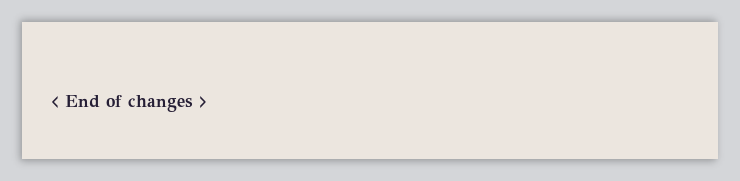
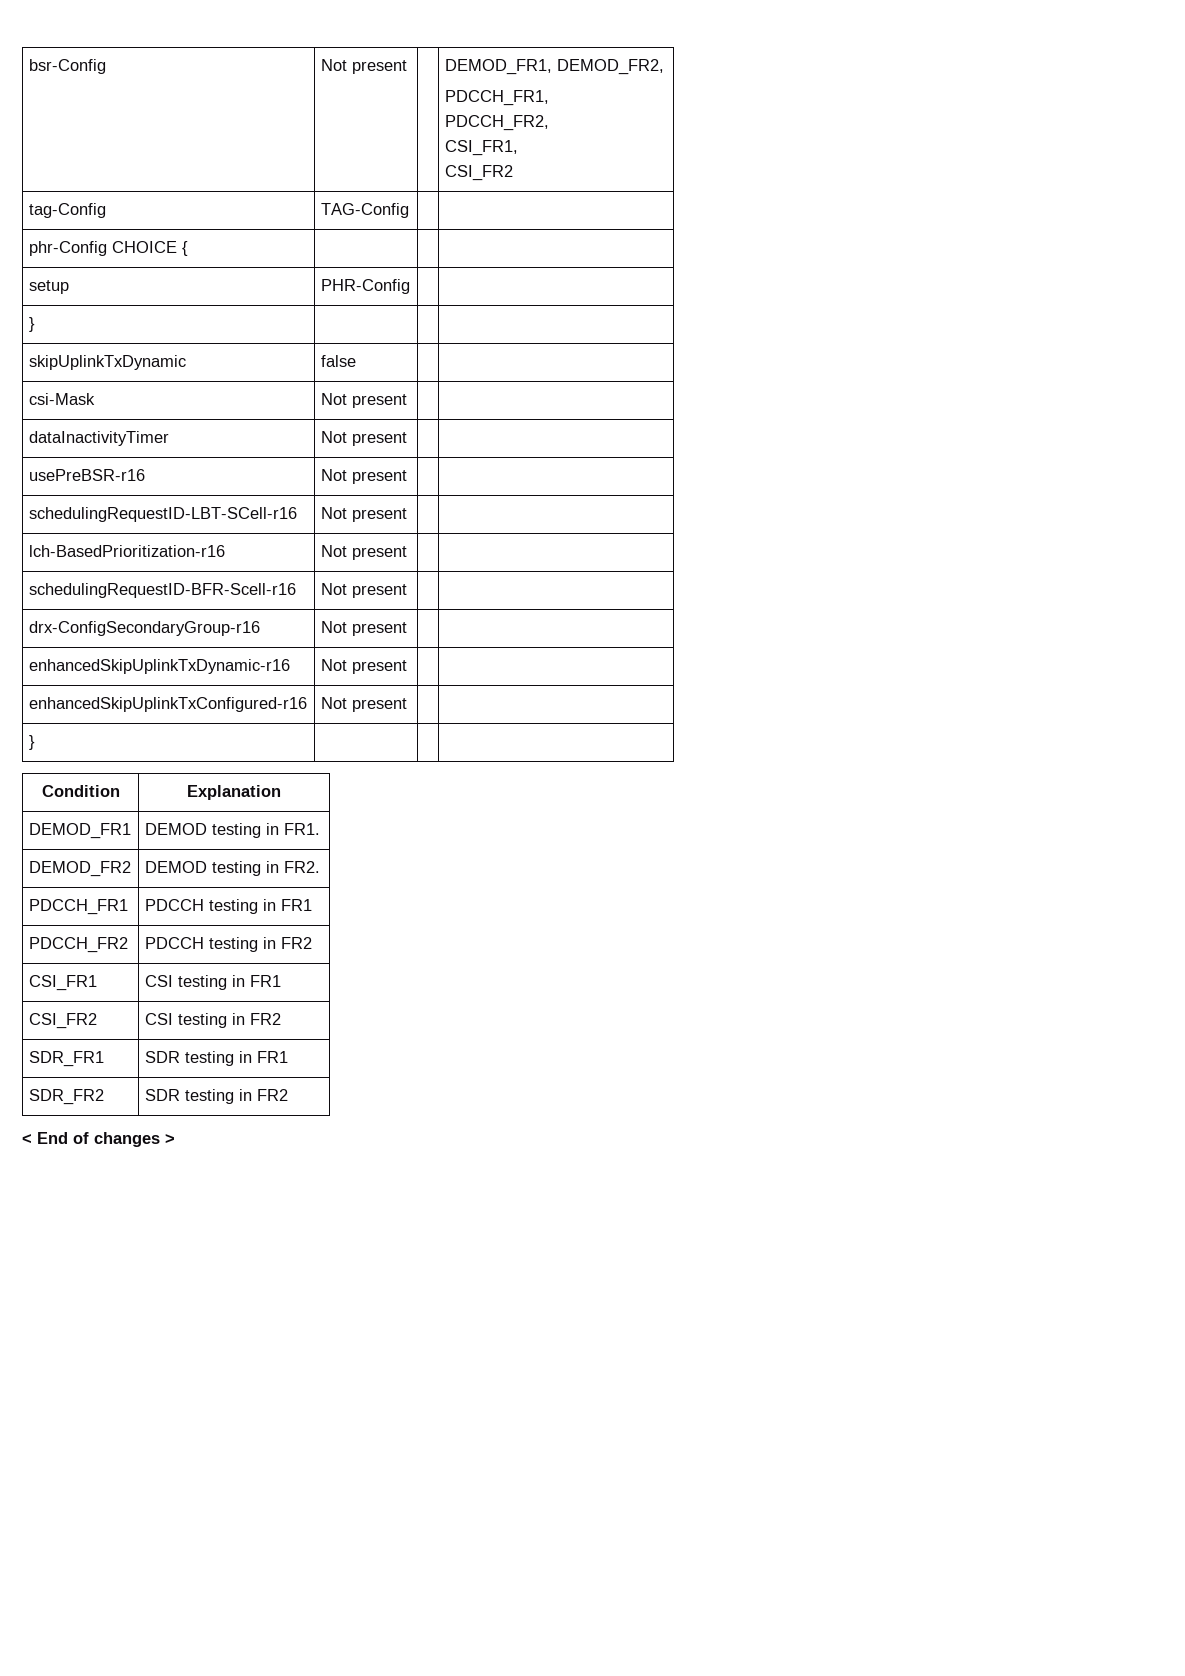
+ bsr-Config | Not present | | DEMOD_FR1, DEMOD_FR2,
+ PDCCH_FR1,
+ PDCCH_FR2,
+ CSI_FR1,
+ CSI_FR2
+ tag-Config | TAG-Config | |
+ phr-Config CHOICE { | | |
+ setup | PHR-Config | |
+ } | | |
+ skipUplinkTxDynamic | false | |
+ csi-Mask | Not present | |
+ dataInactivityTimer | Not present | |
+ usePreBSR-r16 | Not present | |
+ schedulingRequestID-LBT-SCell-r16 | Not present | |
+ lch-BasedPrioritization-r16 | Not present | |
+ schedulingRequestID-BFR-Scell-r16 | Not present | |
+ drx-ConfigSecondaryGroup-r16 | Not present | |
+ enhancedSkipUplinkTxDynamic-r16 | Not present | |
+ enhancedSkipUplinkTxConfigured-r16 | Not present | |
+ } | | |
+ Condition | Explanation
+ DEMOD_FR1 | DEMOD testing in FR1.
+ DEMOD_FR2 | DEMOD testing in FR2.
+ PDCCH_FR1 | PDCCH testing in FR1
+ PDCCH_FR2 | PDCCH testing in FR2
+ CSI_FR1 | CSI testing in FR1
+ CSI_FR2 | CSI testing in FR2
+ SDR_FR1 | SDR testing in FR1
+ SDR_FR2 | SDR testing in FR2

